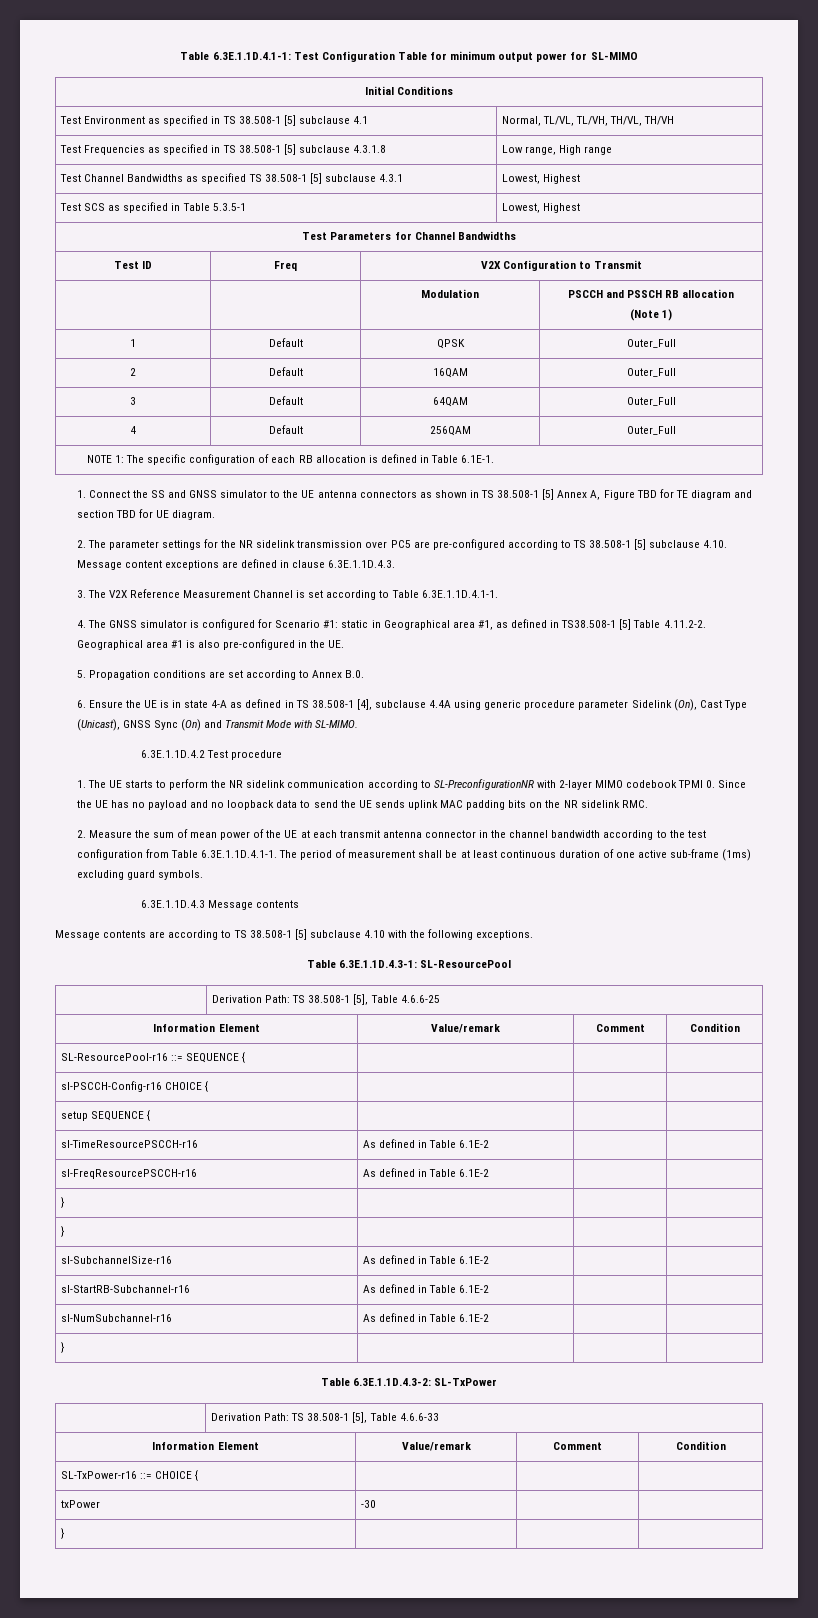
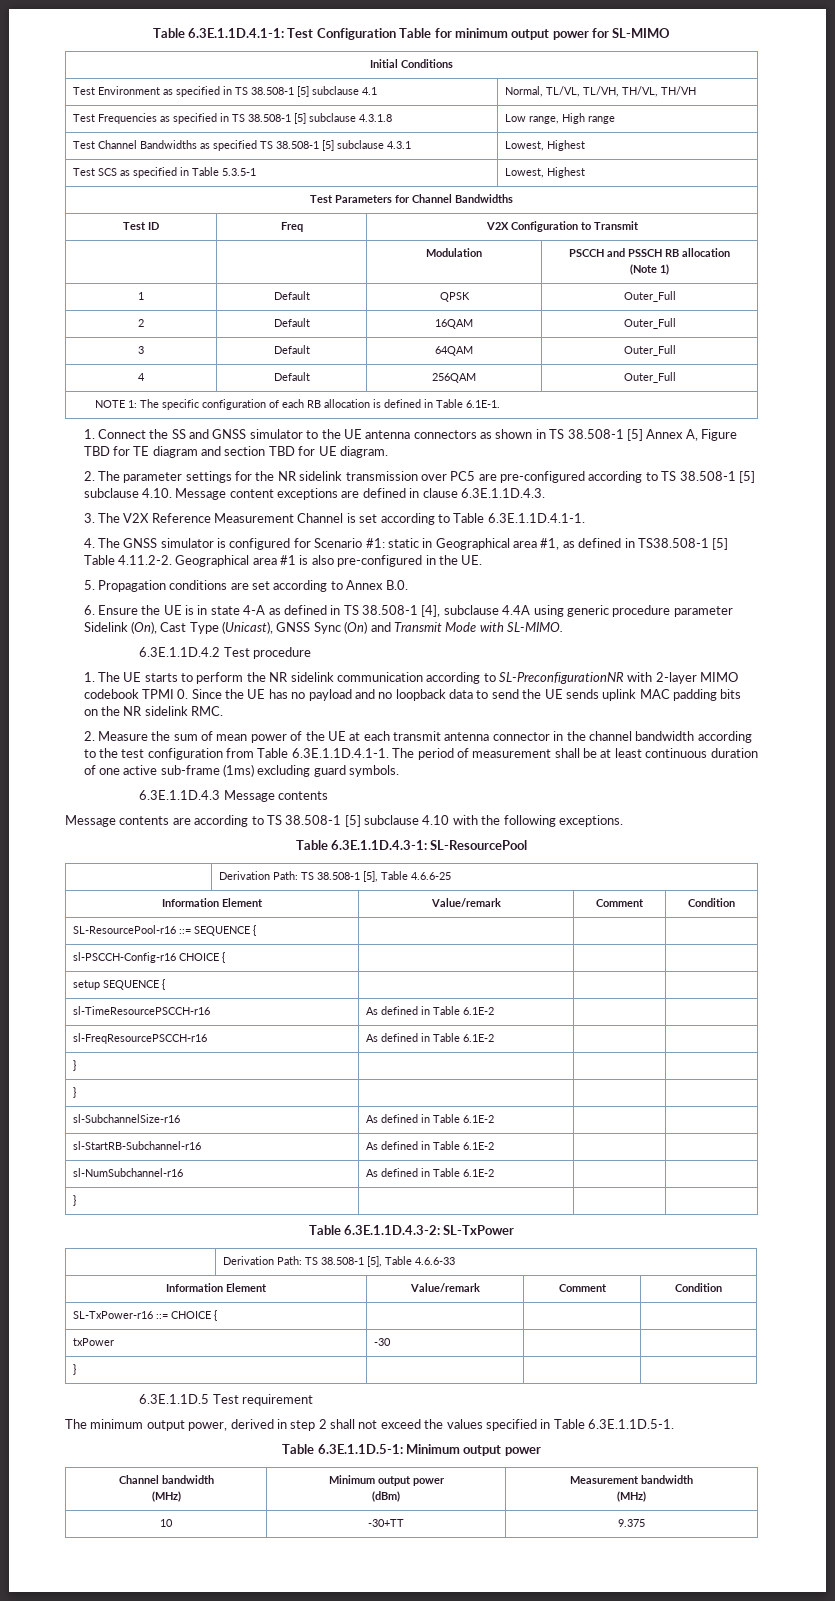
+ 6.3E.1.1D.5 Test requirement
+ The minimum output power, derived in step 2 shall not exceed the values specified in Table 6.3E.1.1D.5-1.
+ Table 6.3E.1.1D.5-1: Minimum output power
+ Channel bandwidth
+ (MHz) | Minimum output power
+ (dBm) | Measurement bandwidth
+ (MHz)
+ 10 | -30+TT | 9.375

